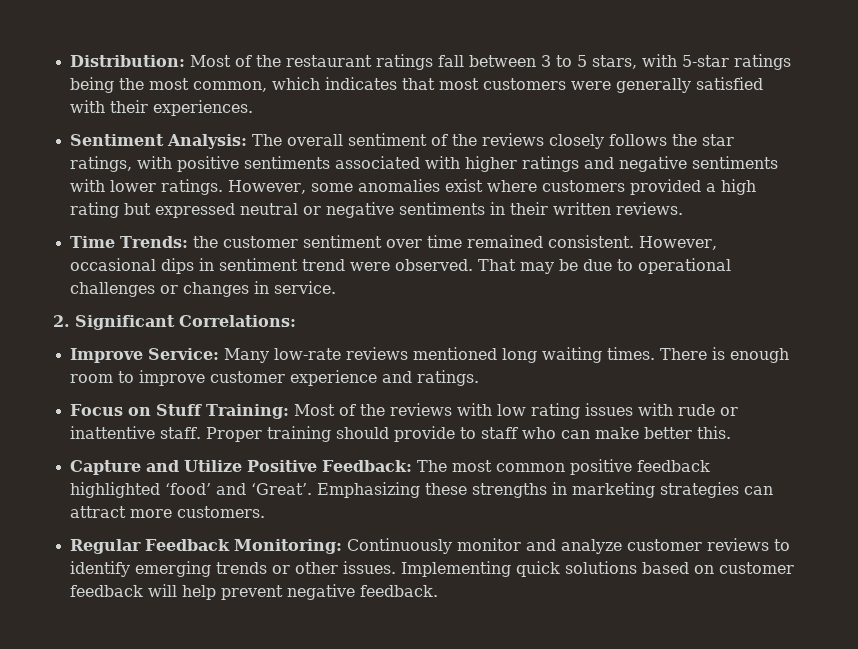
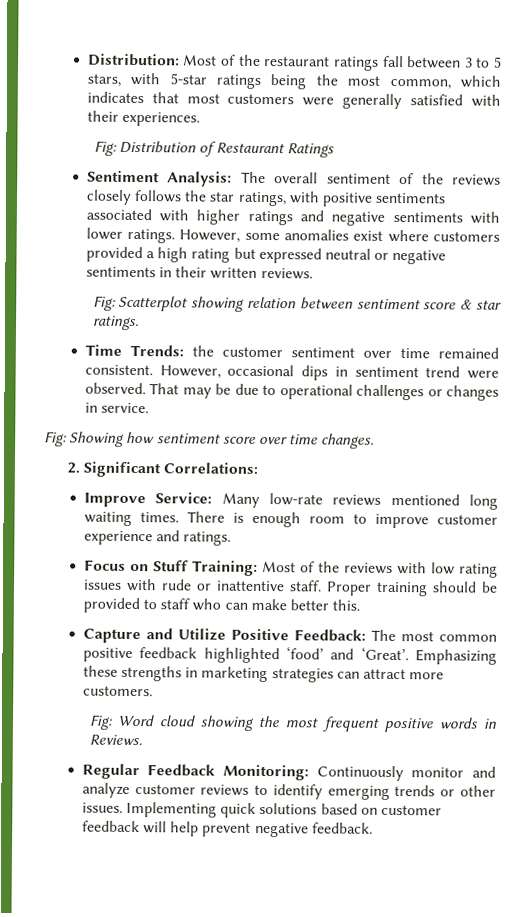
+ Fig: Distribution of Restaurant Ratings
+ Fig: Scatterplot showing relation between sentiment score & star ratings.
+ Fig: Showing how sentiment score over time changes.
- Proper training should provide to staff who can make better this.
+ Proper training should be provided to staff who can make better this.
+ Fig: Word cloud showing the most frequent positive words in Reviews.

